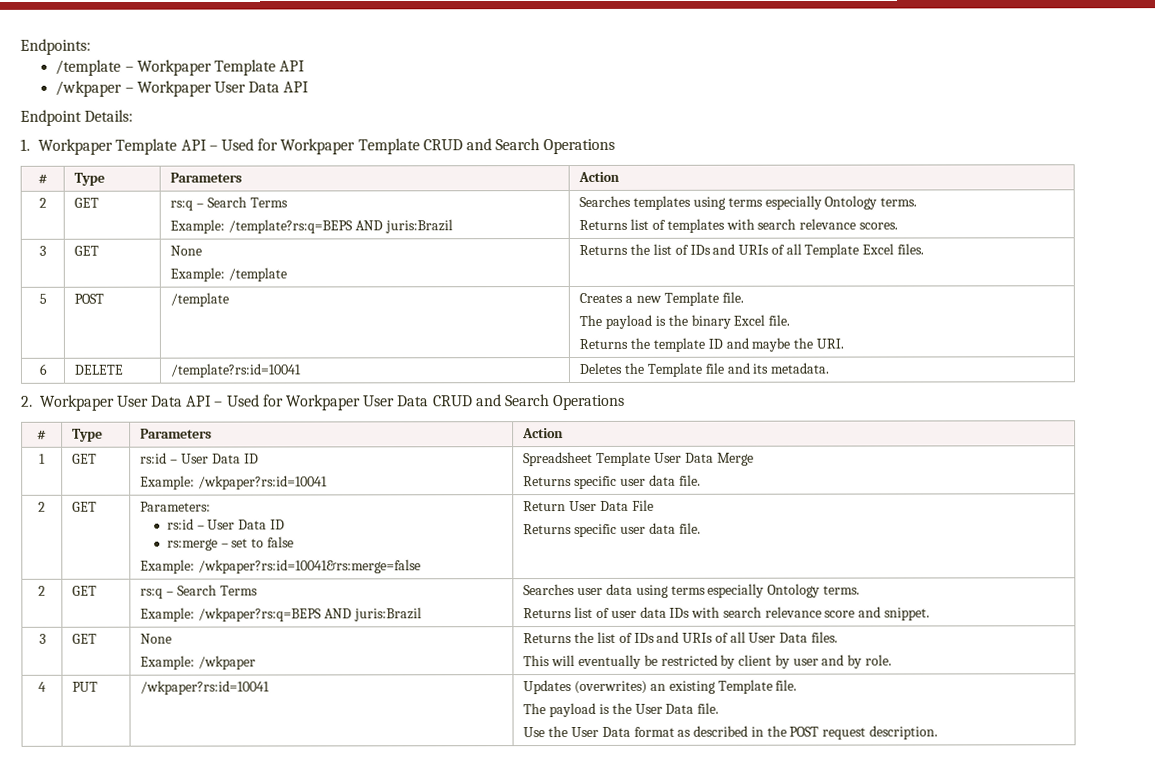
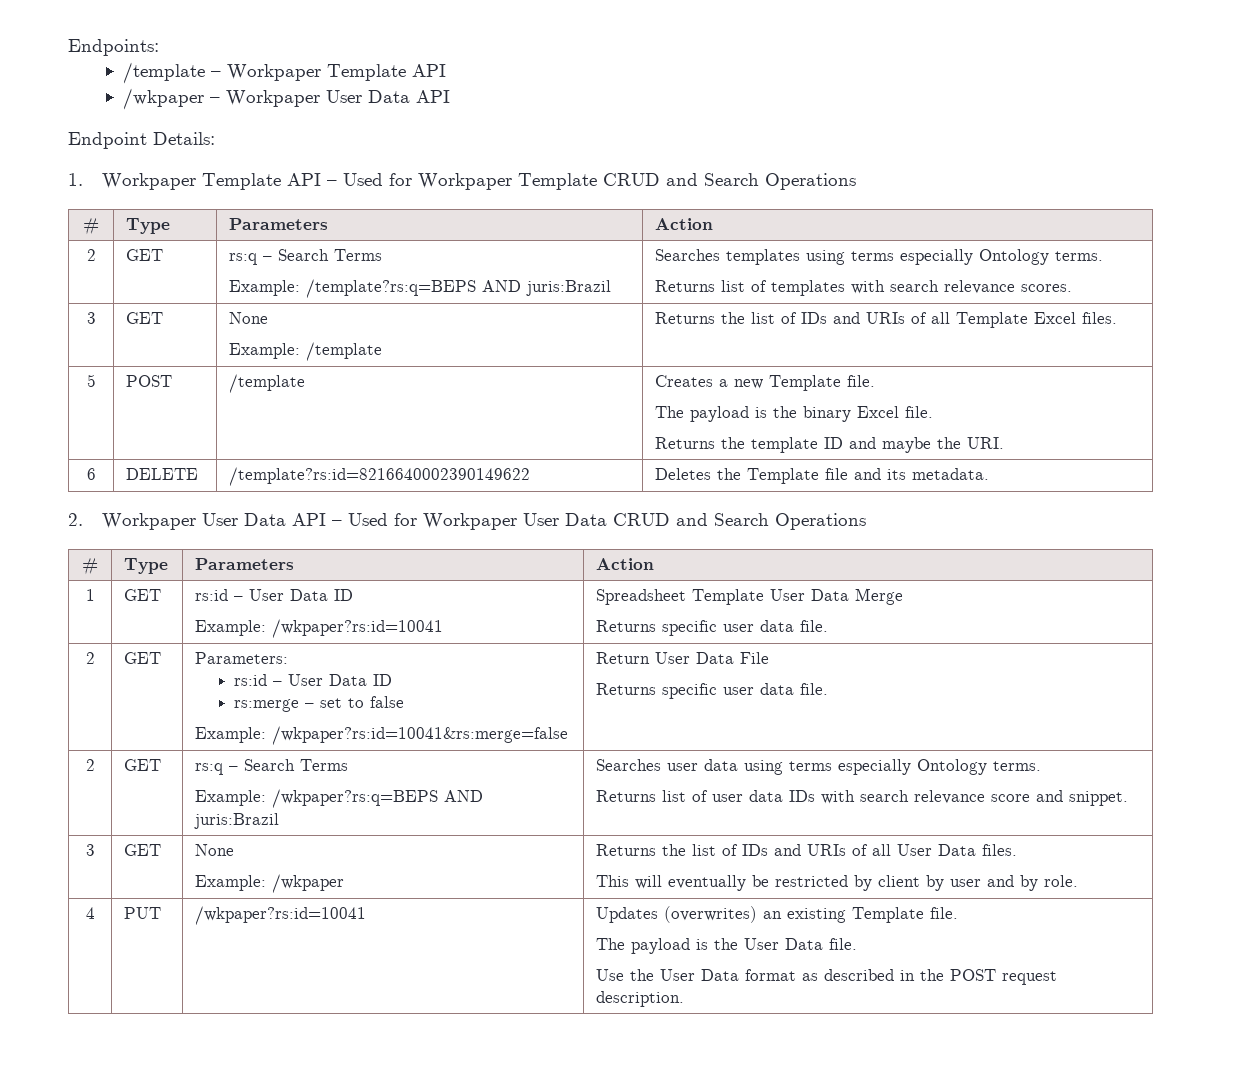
- 6 | DELETE | /template?rs:id=10041 | Deletes the Template file and its metadata.
+ 6 | DELETE | /template?rs:id=8216640002390149622 | Deletes the Template file and its metadata.

